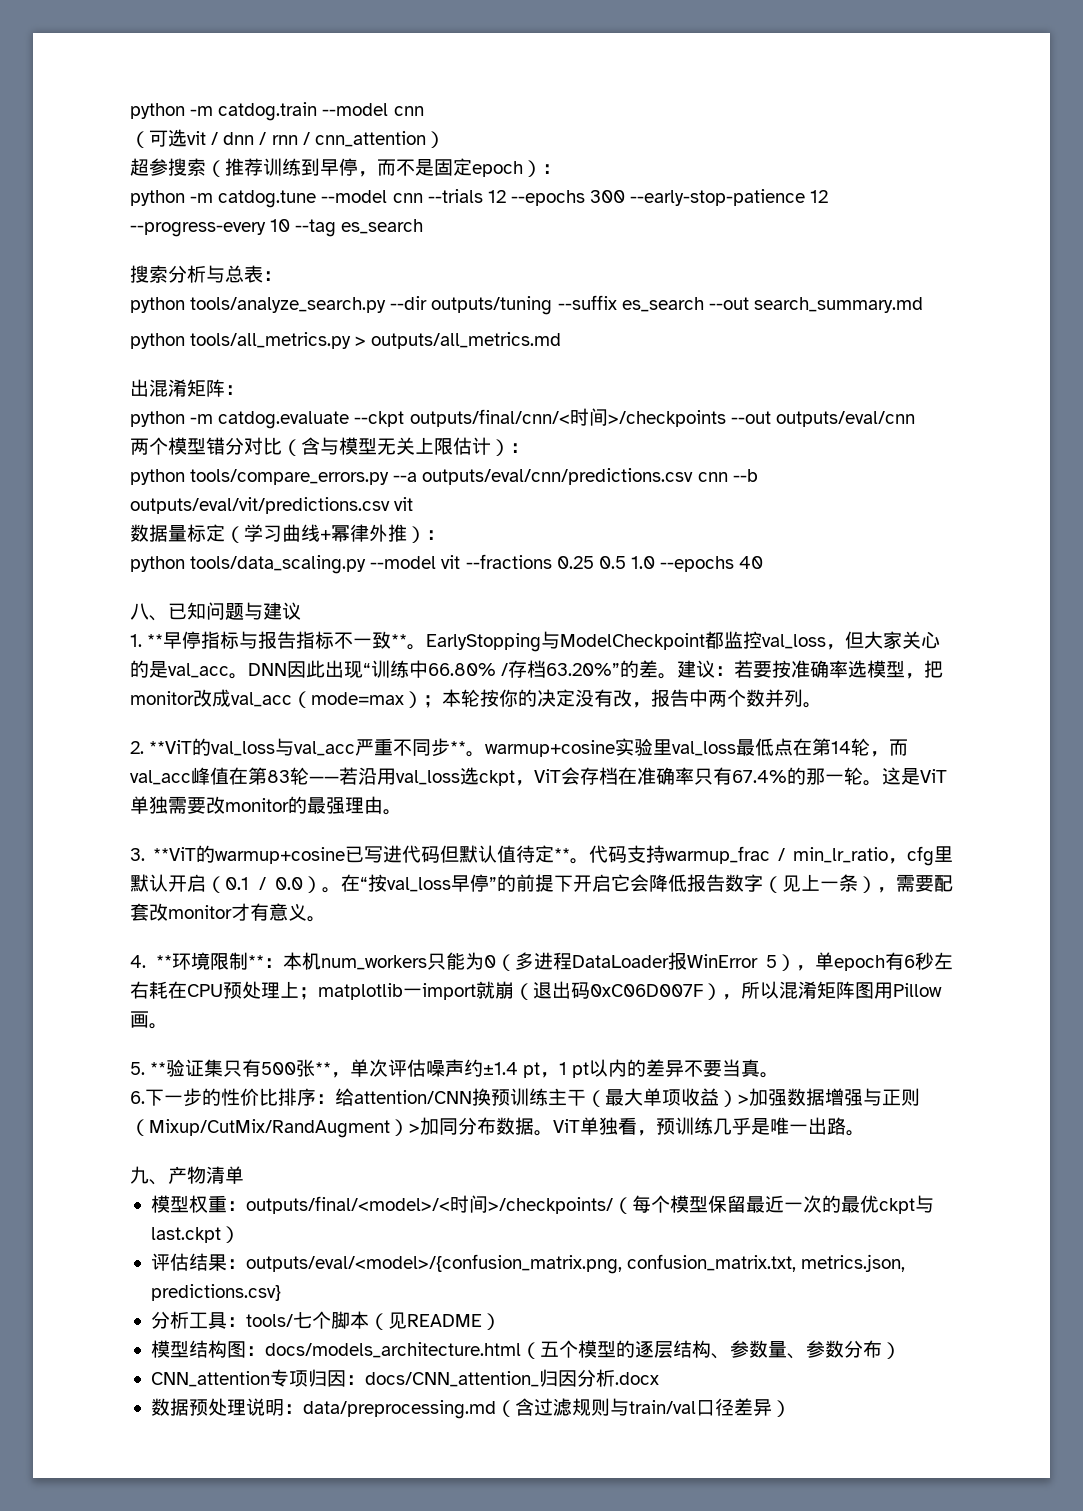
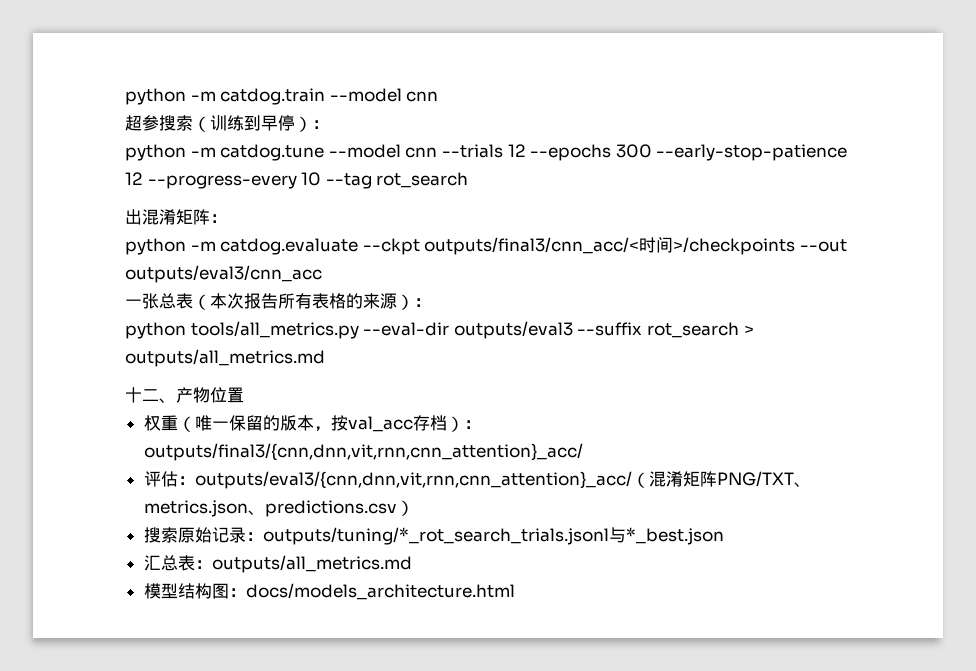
- （可选vit / dnn / rnn / cnn_attention）
- 超参搜索（推荐训练到早停，而不是固定epoch）：
+ 超参搜索（训练到早停）：
- python -m catdog.tune --model cnn --trials 12 --epochs 300 --early-stop-patience 12 --progress-every 10 --tag es_search
- 搜索分析与总表：
- python tools/analyze_search.py --dir outputs/tuning --suffix es_search --out search_summary.md
- python tools/all_metrics.py > outputs/all_metrics.md
+ python -m catdog.tune --model cnn --trials 12 --epochs 300 --early-stop-patience 12 --progress-every 10 --tag rot_search
- python -m catdog.evaluate --ckpt outputs/final/cnn/<时间>/checkpoints --out outputs/eval/cnn
- 两个模型错分对比（含与模型无关上限估计）：
- python tools/compare_errors.py --a outputs/eval/cnn/predictions.csv cnn --b outputs/eval/vit/predictions.csv vit
- 数据量标定（学习曲线+幂律外推）：
- python tools/data_scaling.py --model vit --fractions 0.25 0.5 1.0 --epochs 40
- 八、已知问题与建议
- 1. **早停指标与报告指标不一致**。EarlyStopping与ModelCheckpoint都监控val_loss，但大家关心的是val_acc。DNN因此出现“训练中66.80% /存档63.20%”的差。建议：若要按准确率选模型，把monitor改成val_acc（mode=max）；本轮按你的决定没有改，报告中两个数并列。
- 2. **ViT的val_loss与val_acc严重不同步**。warmup+cosine实验里val_loss最低点在第14轮，而val_acc峰值在第83轮——若沿用val_loss选ckpt，ViT会存档在准确率只有67.4%的那一轮。这是ViT单独需要改monitor的最强理由。
- 3. **ViT的warmup+cosine已写进代码但默认值待定**。代码支持warmup_frac / min_lr_ratio，cfg里默认开启（0.1 / 0.0）。在“按val_loss早停”的前提下开启它会降低报告数字（见上一条），需要配套改monitor才有意义。
- 4. **环境限制**：本机num_workers只能为0（多进程DataLoader报WinError 5），单epoch有6秒左右耗在CPU预处理上；matplotlib一import就崩（退出码0xC06D007F），所以混淆矩阵图用Pillow画。
- 5. **验证集只有500张**，单次评估噪声约±1.4 pt，1 pt以内的差异不要当真。
- 6.下一步的性价比排序：给attention/CNN换预训练主干（最大单项收益）>加强数据增强与正则（Mixup/CutMix/RandAugment）>加同分布数据。ViT单独看，预训练几乎是唯一出路。
- 九、产物清单
- 模型权重：outputs/final/<model>/<时间>/checkpoints/（每个模型保留最近一次的最优ckpt与last.ckpt）
- 评估结果：outputs/eval/<model>/{confusion_matrix.png, confusion_matrix.txt, metrics.json, predictions.csv}
- 分析工具：tools/七个脚本（见README）
- 模型结构图：docs/models_architecture.html（五个模型的逐层结构、参数量、参数分布）
- CNN_attention专项归因：docs/CNN_attention_归因分析.docx
- 数据预处理说明：data/preprocessing.md（含过滤规则与train/val口径差异）
+ python -m catdog.evaluate --ckpt outputs/final3/cnn_acc/<时间>/checkpoints --out outputs/eval3/cnn_acc
+ 一张总表（本次报告所有表格的来源）：
+ python tools/all_metrics.py --eval-dir outputs/eval3 --suffix rot_search > outputs/all_metrics.md
+ 十二、产物位置
+ 权重（唯一保留的版本，按val_acc存档）：outputs/final3/{cnn,dnn,vit,rnn,cnn_attention}_acc/
+ 评估：outputs/eval3/{cnn,dnn,vit,rnn,cnn_attention}_acc/（混淆矩阵PNG/TXT、metrics.json、predictions.csv）
+ 搜索原始记录：outputs/tuning/*_rot_search_trials.jsonl与*_best.json
+ 汇总表：outputs/all_metrics.md
+ 模型结构图：docs/models_architecture.html

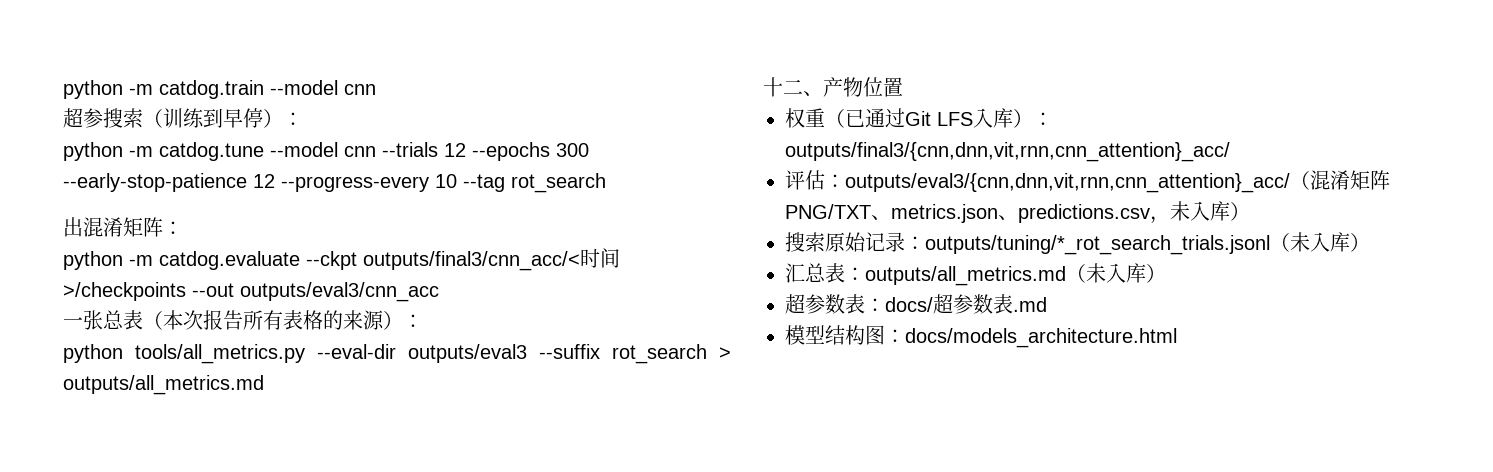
- 权重（唯一保留的版本，按val_acc存档）：outputs/final3/{cnn,dnn,vit,rnn,cnn_attention}_acc/
+ 权重（已通过Git LFS入库）：outputs/final3/{cnn,dnn,vit,rnn,cnn_attention}_acc/
- 评估：outputs/eval3/{cnn,dnn,vit,rnn,cnn_attention}_acc/（混淆矩阵PNG/TXT、metrics.json、predictions.csv）
+ 评估：outputs/eval3/{cnn,dnn,vit,rnn,cnn_attention}_acc/（混淆矩阵PNG/TXT、metrics.json、predictions.csv，未入库）
- 搜索原始记录：outputs/tuning/*_rot_search_trials.jsonl与*_best.json
+ 搜索原始记录：outputs/tuning/*_rot_search_trials.jsonl（未入库）
- 汇总表：outputs/all_metrics.md
+ 汇总表：outputs/all_metrics.md（未入库）
+ 超参数表：docs/超参数表.md

